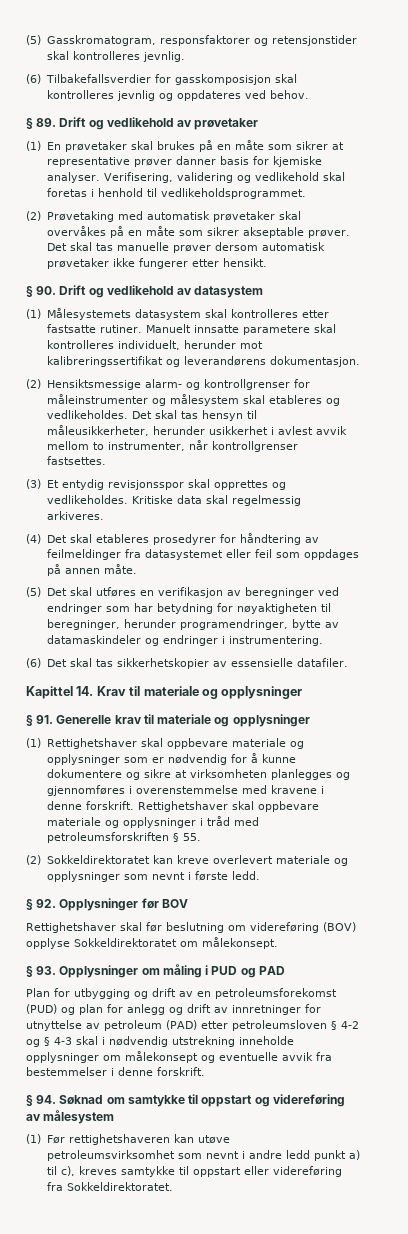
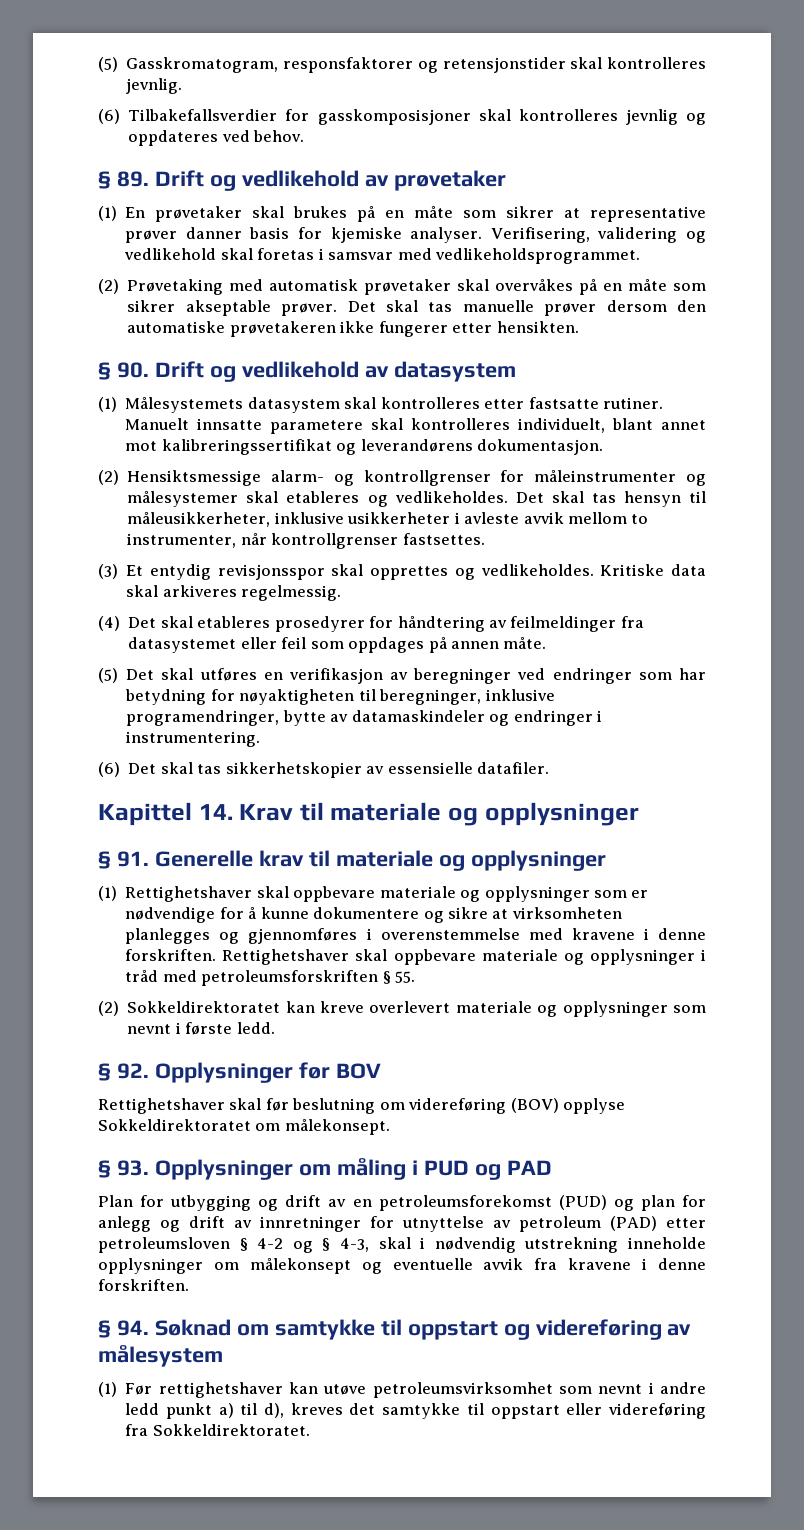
- (6) Tilbakefallsverdier for gasskomposisjon skal kontrolleres jevnlig og oppdateres ved behov.
+ (6) Tilbakefallsverdier for gasskomposisjoner skal kontrolleres jevnlig og oppdateres ved behov.
- Verifisering, validering og vedlikehold skal foretas i henhold til vedlikeholdsprogrammet.
+ Verifisering, validering og vedlikehold skal foretas i samsvar med vedlikeholdsprogrammet.
- Det skal tas manuelle prøver dersom automatisk prøvetaker ikke fungerer etter hensikt.
+ Det skal tas manuelle prøver dersom den automatiske prøvetakeren ikke fungerer etter hensikten.
- Manuelt innsatte parametere skal kontrolleres individuelt, herunder mot kalibreringssertifikat og leverandørens dokumentasjon.
+ Manuelt innsatte parametere skal kontrolleres individuelt, blant annet mot kalibreringssertifikat og leverandørens dokumentasjon.
- (2) Hensiktsmessige alarm- og kontrollgrenser for måleinstrumenter og målesystem skal etableres og vedlikeholdes.
+ (2) Hensiktsmessige alarm- og kontrollgrenser for måleinstrumenter og målesystemer skal etableres og vedlikeholdes.
- Det skal tas hensyn til måleusikkerheter, herunder usikkerhet i avlest avvik mellom to instrumenter, når kontrollgrenser fastsettes.
+ Det skal tas hensyn til måleusikkerheter, inklusive usikkerheter i avleste avvik mellom to instrumenter, når kontrollgrenser fastsettes.
- Kritiske data skal regelmessig arkiveres.
+ Kritiske data skal arkiveres regelmessig.
- (5) Det skal utføres en verifikasjon av beregninger ved endringer som har betydning for nøyaktigheten til beregninger, herunder programendringer, bytte av datamaskindeler og endringer i instrumentering.
+ (5) Det skal utføres en verifikasjon av beregninger ved endringer som har betydning for nøyaktigheten til beregninger, inklusive programendringer, bytte av datamaskindeler og endringer i instrumentering.
- (1) Rettighetshaver skal oppbevare materiale og opplysninger som er nødvendig for å kunne dokumentere og sikre at virksomheten planlegges og gjennomføres i overenstemmelse med kravene i denne forskrift.
+ (1) Rettighetshaver skal oppbevare materiale og opplysninger som er nødvendige for å kunne dokumentere og sikre at virksomheten planlegges og gjennomføres i overenstemmelse med kravene i denne forskriften.
- Plan for utbygging og drift av en petroleumsforekomst (PUD) og plan for anlegg og drift av innretninger for utnyttelse av petroleum (PAD) etter petroleumsloven § 4-2 og § 4-3 skal i nødvendig utstrekning inneholde opplysninger om målekonsept og eventuelle avvik fra bestemmelser i denne forskrift.
+ Plan for utbygging og drift av en petroleumsforekomst (PUD) og plan for anlegg og drift av innretninger for utnyttelse av petroleum (PAD) etter petroleumsloven § 4-2 og § 4-3, skal i nødvendig utstrekning inneholde opplysninger om målekonsept og eventuelle avvik fra kravene i denne forskriften.
- (1) Før rettighetshaveren kan utøve petroleumsvirksomhet som nevnt i andre ledd punkt a) til c), kreves samtykke til oppstart eller videreføring fra Sokkeldirektoratet.
+ (1) Før rettighetshaver kan utøve petroleumsvirksomhet som nevnt i andre ledd punkt a) til d), kreves det samtykke til oppstart eller videreføring fra Sokkeldirektoratet.

